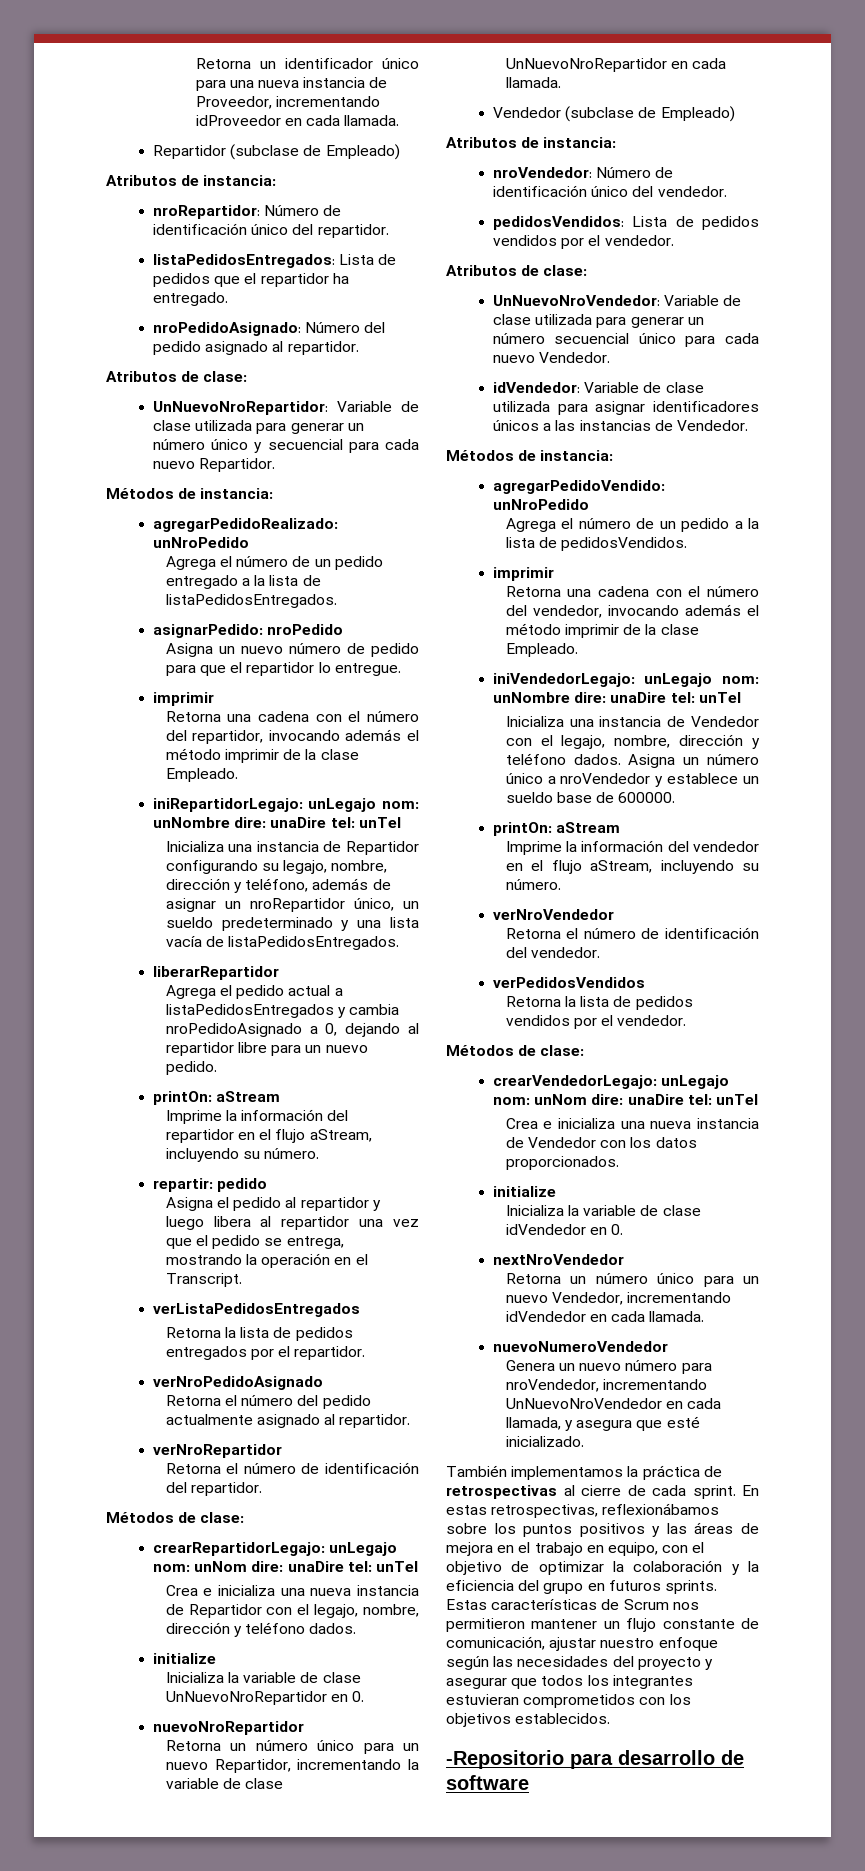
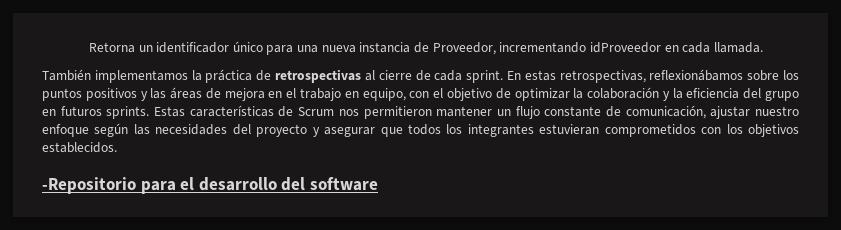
- Repartidor (subclase de Empleado)
- Atributos de instancia:
- nroRepartidor: Número de identificación único del repartidor.
- listaPedidosEntregados: Lista de pedidos que el repartidor ha entregado.
- nroPedidoAsignado: Número del pedido asignado al repartidor.
- Atributos de clase:
- UnNuevoNroRepartidor: Variable de clase utilizada para generar un número único y secuencial para cada nuevo Repartidor.
- Métodos de instancia:
- agregarPedidoRealizado: unNroPedido
- Agrega el número de un pedido entregado a la lista de listaPedidosEntregados.
- asignarPedido: nroPedido
- Asigna un nuevo número de pedido para que el repartidor lo entregue.
- imprimir
- Retorna una cadena con el número del repartidor, invocando además el método imprimir de la clase Empleado.
- iniRepartidorLegajo: unLegajo nom: unNombre dire: unaDire tel: unTel
- Inicializa una instancia de Repartidor configurando su legajo, nombre, dirección y teléfono, además de asignar un nroRepartidor único, un sueldo predeterminado y una lista vacía de listaPedidosEntregados.
- liberarRepartidor
- Agrega el pedido actual a listaPedidosEntregados y cambia nroPedidoAsignado a 0, dejando al repartidor libre para un nuevo pedido.
- printOn: aStream
- Imprime la información del repartidor en el flujo aStream, incluyendo su número.
- repartir: pedido
- Asigna el pedido al repartidor y luego libera al repartidor una vez que el pedido se entrega, mostrando la operación en el Transcript.
- verListaPedidosEntregados
- Retorna la lista de pedidos entregados por el repartidor.
- verNroPedidoAsignado
- Retorna el número del pedido actualmente asignado al repartidor.
- verNroRepartidor
- Retorna el número de identificación del repartidor.
- Métodos de clase:
- crearRepartidorLegajo: unLegajo nom: unNom dire: unaDire tel: unTel
- Crea e inicializa una nueva instancia de Repartidor con el legajo, nombre, dirección y teléfono dados.
- initialize
- Inicializa la variable de clase UnNuevoNroRepartidor en 0.
- nuevoNroRepartidor
- Retorna un número único para un nuevo Repartidor, incrementando la variable de clase UnNuevoNroRepartidor en cada llamada.
- Vendedor (subclase de Empleado)
- Atributos de instancia:
- nroVendedor: Número de identificación único del vendedor.
- pedidosVendidos: Lista de pedidos vendidos por el vendedor.
- Atributos de clase:
- UnNuevoNroVendedor: Variable de clase utilizada para generar un número secuencial único para cada nuevo Vendedor.
- idVendedor: Variable de clase utilizada para asignar identificadores únicos a las instancias de Vendedor.
- Métodos de instancia:
- agregarPedidoVendido: unNroPedido
- Agrega el número de un pedido a la lista de pedidosVendidos.
- imprimir
- Retorna una cadena con el número del vendedor, invocando además el método imprimir de la clase Empleado.
- iniVendedorLegajo: unLegajo nom: unNombre dire: unaDire tel: unTel
- Inicializa una instancia de Vendedor con el legajo, nombre, dirección y teléfono dados. Asigna un número único a nroVendedor y establece un sueldo base de 600000.
- printOn: aStream
- Imprime la información del vendedor en el flujo aStream, incluyendo su número.
- verNroVendedor
- Retorna el número de identificación del vendedor.
- verPedidosVendidos
- Retorna la lista de pedidos vendidos por el vendedor.
- Métodos de clase:
- crearVendedorLegajo: unLegajo nom: unNom dire: unaDire tel: unTel
- Crea e inicializa una nueva instancia de Vendedor con los datos proporcionados.
- initialize
- Inicializa la variable de clase idVendedor en 0.
- nextNroVendedor
- Retorna un número único para un nuevo Vendedor, incrementando idVendedor en cada llamada.
- nuevoNumeroVendedor
- Genera un nuevo número para nroVendedor, incrementando UnNuevoNroVendedor en cada llamada, y asegura que esté inicializado.
- -Repositorio para desarrollo de software
+ -Repositorio para el desarrollo del software

